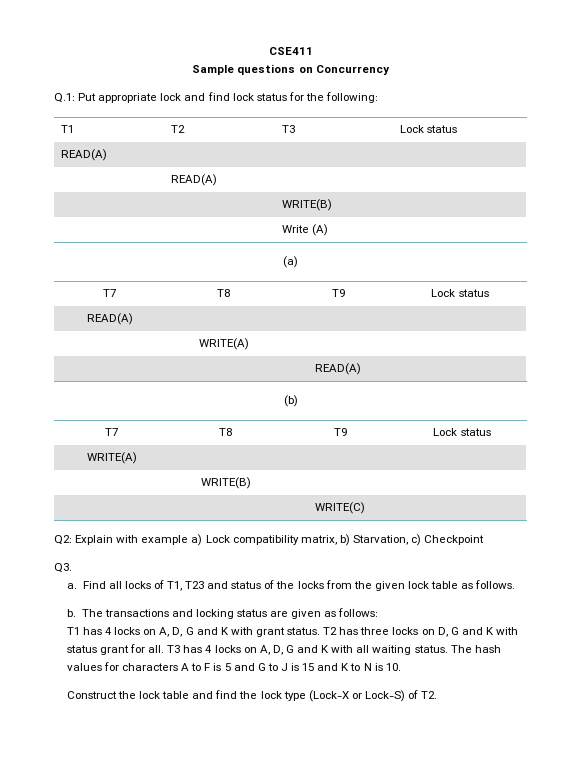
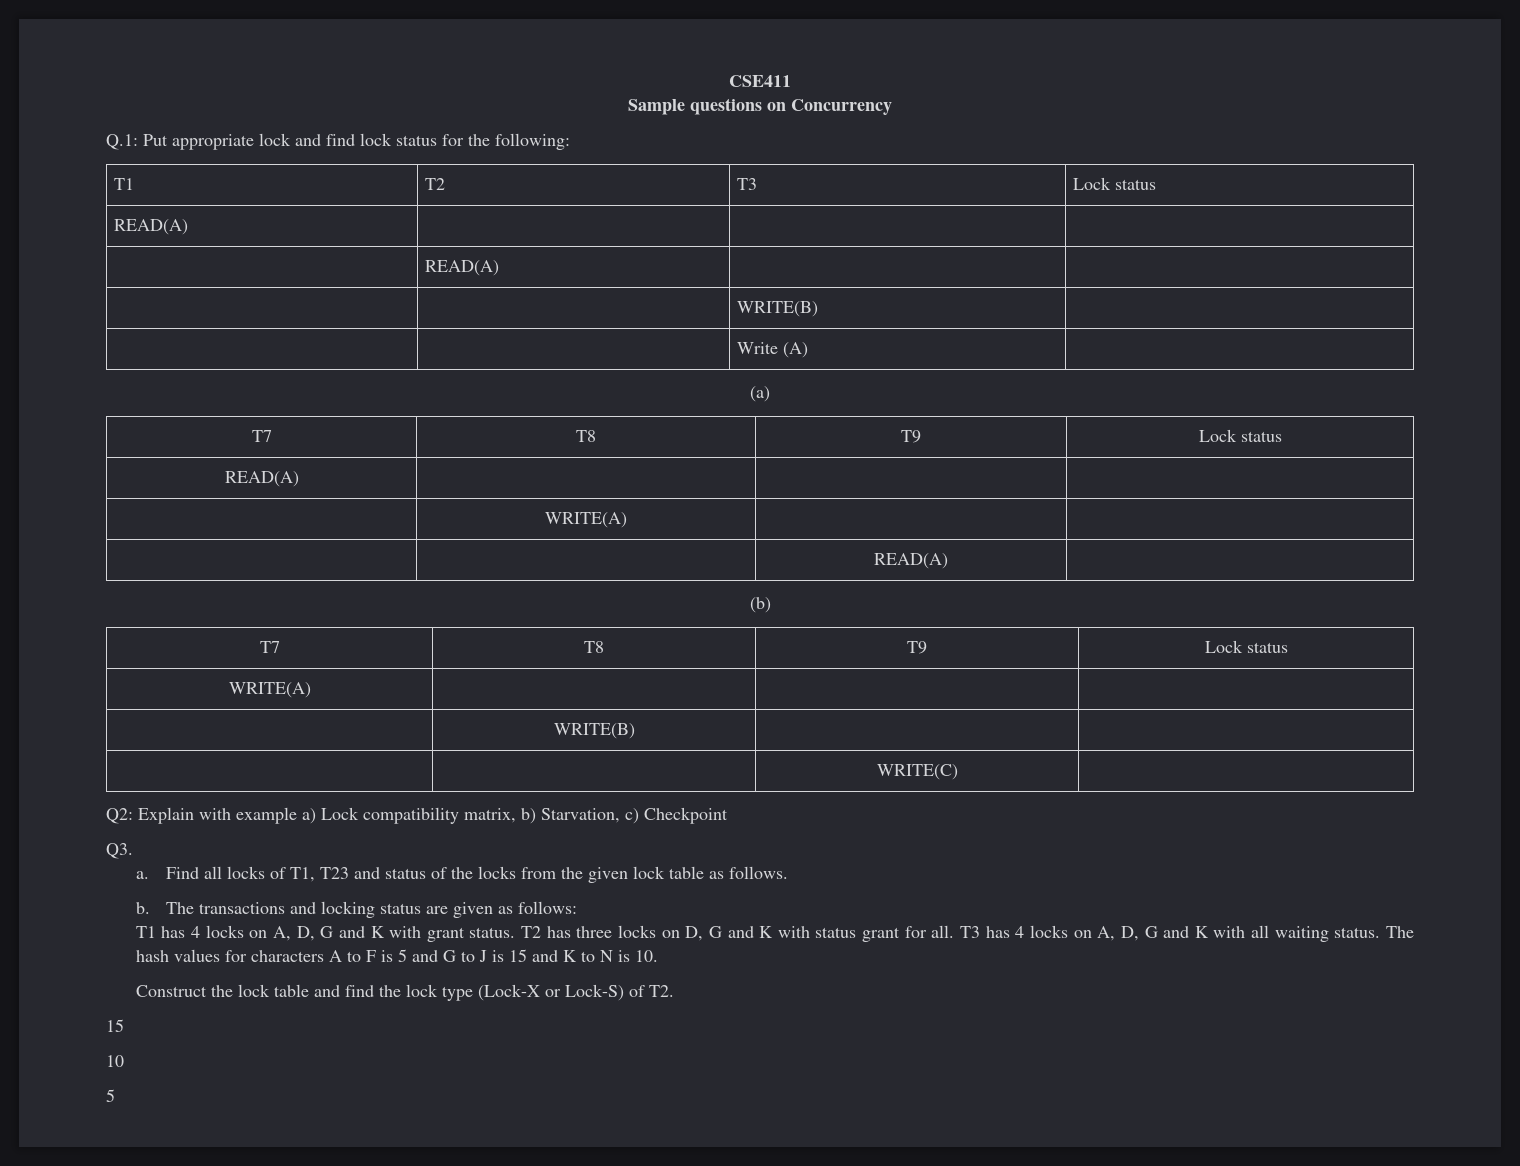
  Construct the lock table and find the lock type (Lock-X or Lock-S) of T2.
+ 15
+ 10
+ 5

